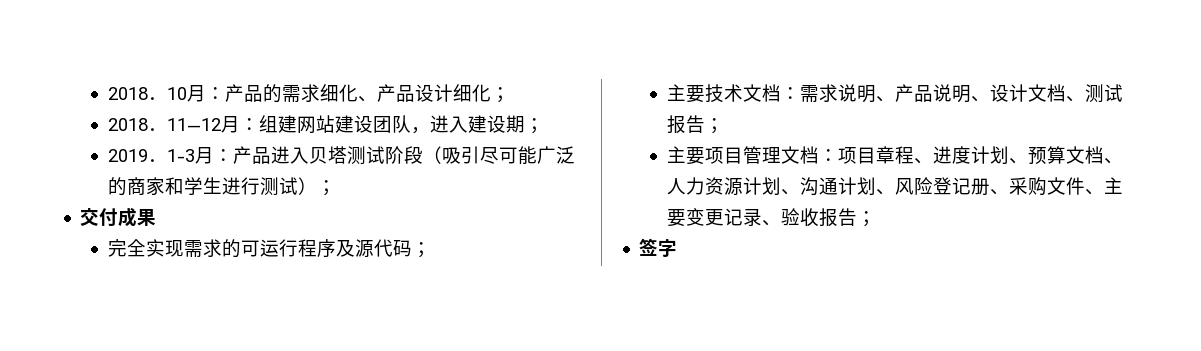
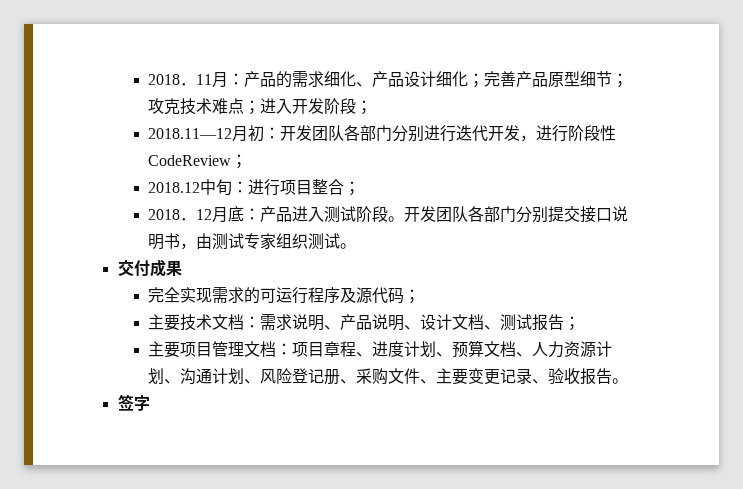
- 2018．10月：产品的需求细化、产品设计细化；
- 2018．11—12月：组建网站建设团队，进入建设期；
- 2019．1-3月：产品进入贝塔测试阶段（吸引尽可能广泛的商家和学生进行测试）；
+ 2018．11月：产品的需求细化、产品设计细化；完善产品原型细节；攻克技术难点；进入开发阶段；
+ 2018.11—12月初：开发团队各部门分别进行迭代开发，进行阶段性CodeReview；
+ 2018.12中旬：进行项目整合；
+ 2018．12月底：产品进入测试阶段。开发团队各部门分别提交接口说明书，由测试专家组织测试。
- 主要项目管理文档：项目章程、进度计划、预算文档、人力资源计划、沟通计划、风险登记册、采购文件、主要变更记录、验收报告；
+ 主要项目管理文档：项目章程、进度计划、预算文档、人力资源计划、沟通计划、风险登记册、采购文件、主要变更记录、验收报告。

